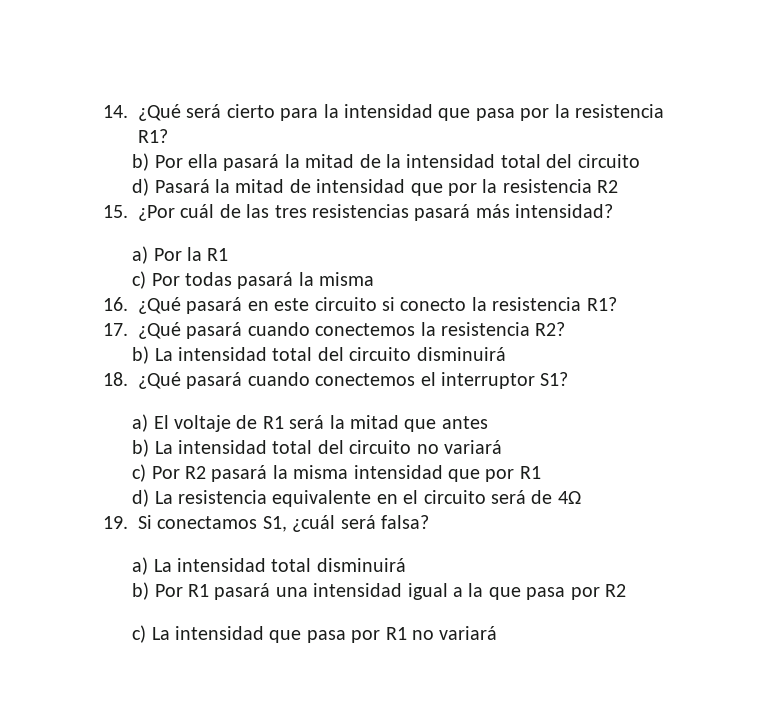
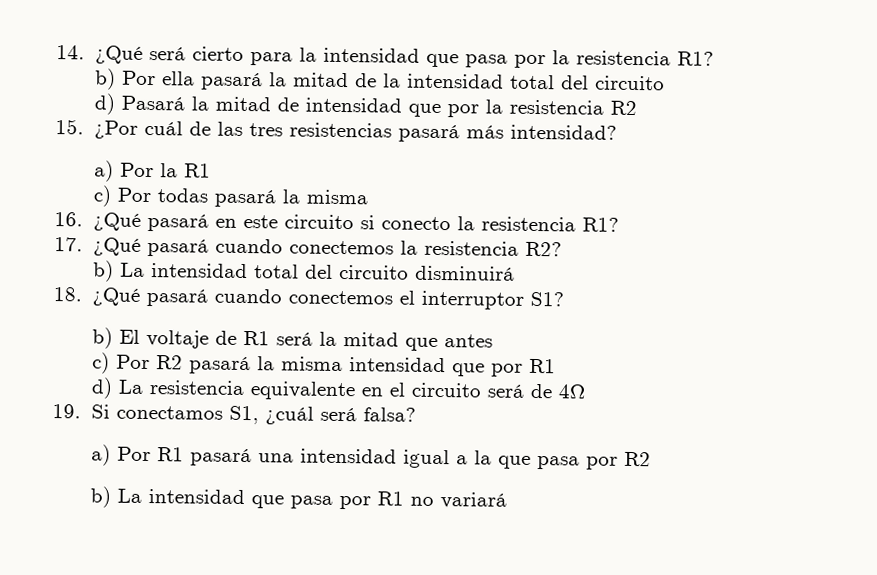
- a) El voltaje de R1 será la mitad que antes
+ b) El voltaje de R1 será la mitad que antes
- b) La intensidad total del circuito no variará
- a) La intensidad total disminuirá
- b) Por R1 pasará una intensidad igual a la que pasa por R2
+ a) Por R1 pasará una intensidad igual a la que pasa por R2
- c) La intensidad que pasa por R1 no variará
+ b) La intensidad que pasa por R1 no variará

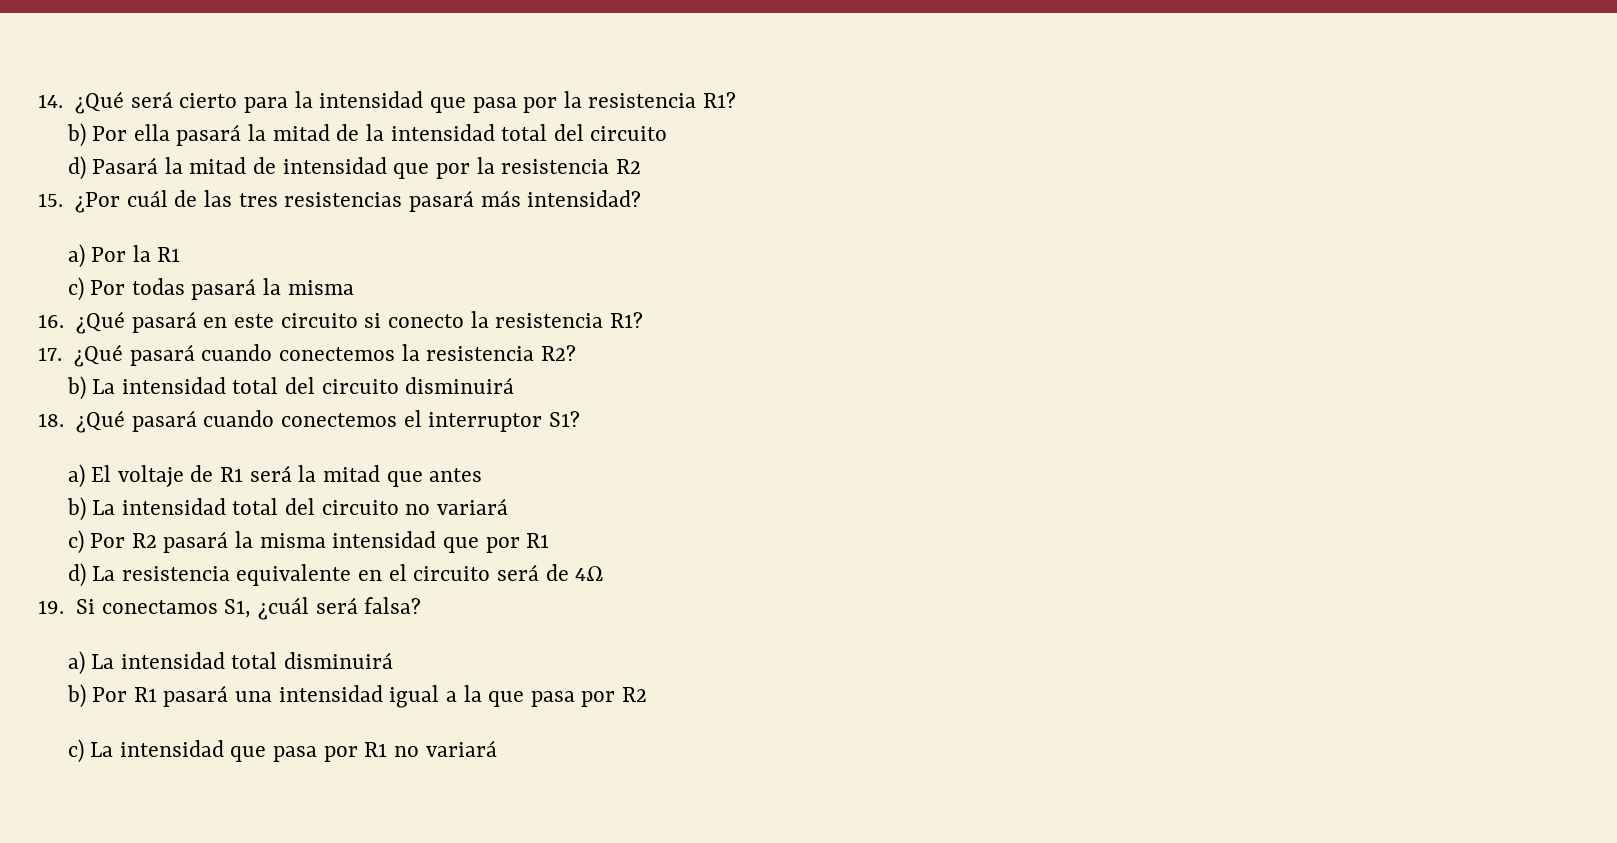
- b) El voltaje de R1 será la mitad que antes
+ a) El voltaje de R1 será la mitad que antes
+ b) La intensidad total del circuito no variará
- a) Por R1 pasará una intensidad igual a la que pasa por R2
+ a) La intensidad total disminuirá
+ b) Por R1 pasará una intensidad igual a la que pasa por R2
- b) La intensidad que pasa por R1 no variará
+ c) La intensidad que pasa por R1 no variará

